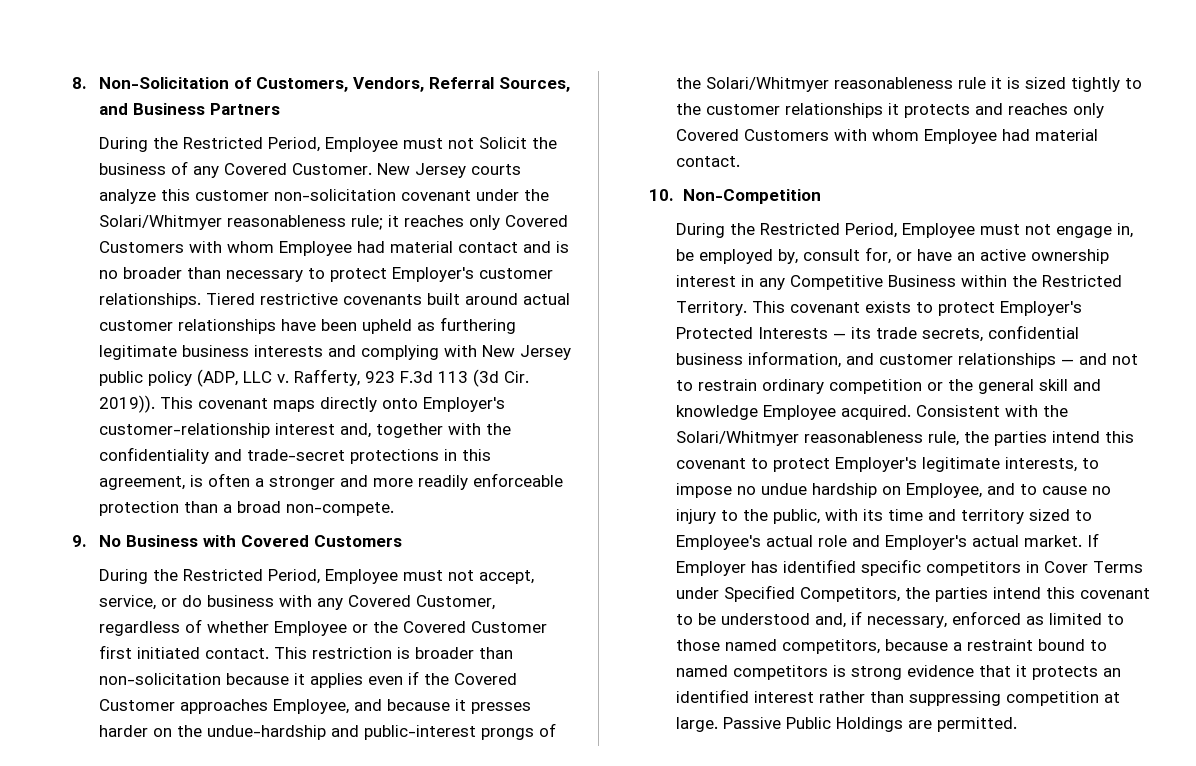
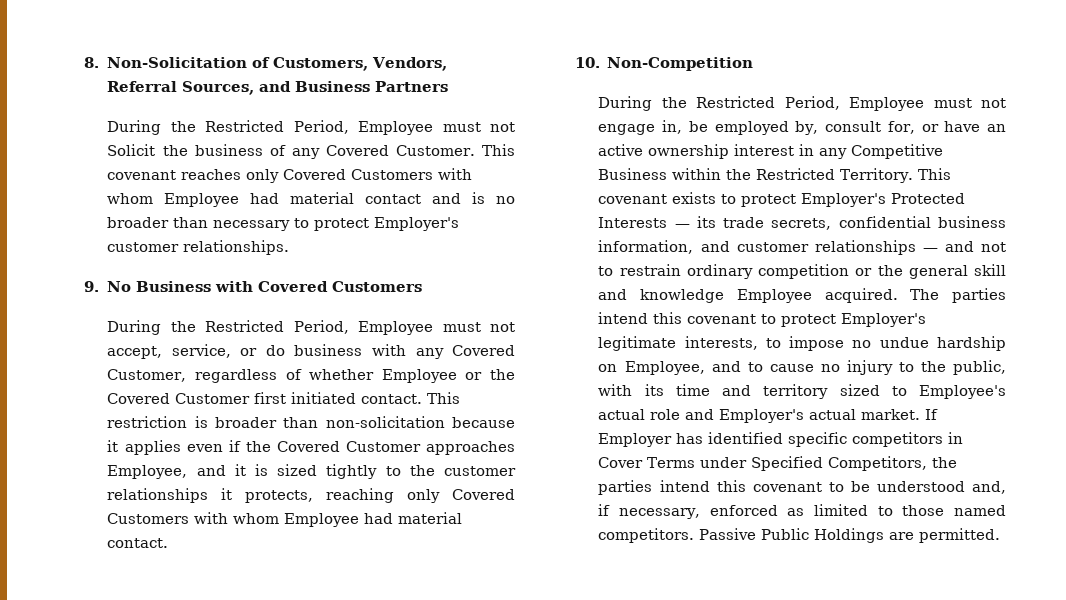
- New Jersey courts analyze this customer non-solicitation covenant under the Solari/Whitmyer reasonableness rule; it reaches only Covered Customers with whom Employee had material contact and is no broader than necessary to protect Employer's customer relationships. Tiered restrictive covenants built around actual customer relationships have been upheld as furthering legitimate business interests and complying with New Jersey public policy (ADP, LLC v. Rafferty, 923 F.3d 113 (3d Cir. 2019)). This covenant maps directly onto Employer's customer-relationship interest and, together with the confidentiality and trade-secret protections in this agreement, is often a stronger and more readily enforceable protection than a broad non-compete.
+ This covenant reaches only Covered Customers with whom Employee had material contact and is no broader than necessary to protect Employer's customer relationships.
- This restriction is broader than non-solicitation because it applies even if the Covered Customer approaches Employee, and because it presses harder on the undue-hardship and public-interest prongs of the Solari/Whitmyer reasonableness rule it is sized tightly to the customer relationships it protects and reaches only Covered Customers with whom Employee had material contact.
+ This restriction is broader than non-solicitation because it applies even if the Covered Customer approaches Employee, and it is sized tightly to the customer relationships it protects, reaching only Covered Customers with whom Employee had material contact.
- Consistent with the Solari/Whitmyer reasonableness rule, the parties intend this covenant to protect Employer's legitimate interests, to impose no undue hardship on Employee, and to cause no injury to the public, with its time and territory sized to Employee's actual role and Employer's actual market.
+ The parties intend this covenant to protect Employer's legitimate interests, to impose no undue hardship on Employee, and to cause no injury to the public, with its time and territory sized to Employee's actual role and Employer's actual market.
- If Employer has identified specific competitors in Cover Terms under Specified Competitors, the parties intend this covenant to be understood and, if necessary, enforced as limited to those named competitors, because a restraint bound to named competitors is strong evidence that it protects an identified interest rather than suppressing competition at large.
+ If Employer has identified specific competitors in Cover Terms under Specified Competitors, the parties intend this covenant to be understood and, if necessary, enforced as limited to those named competitors.

